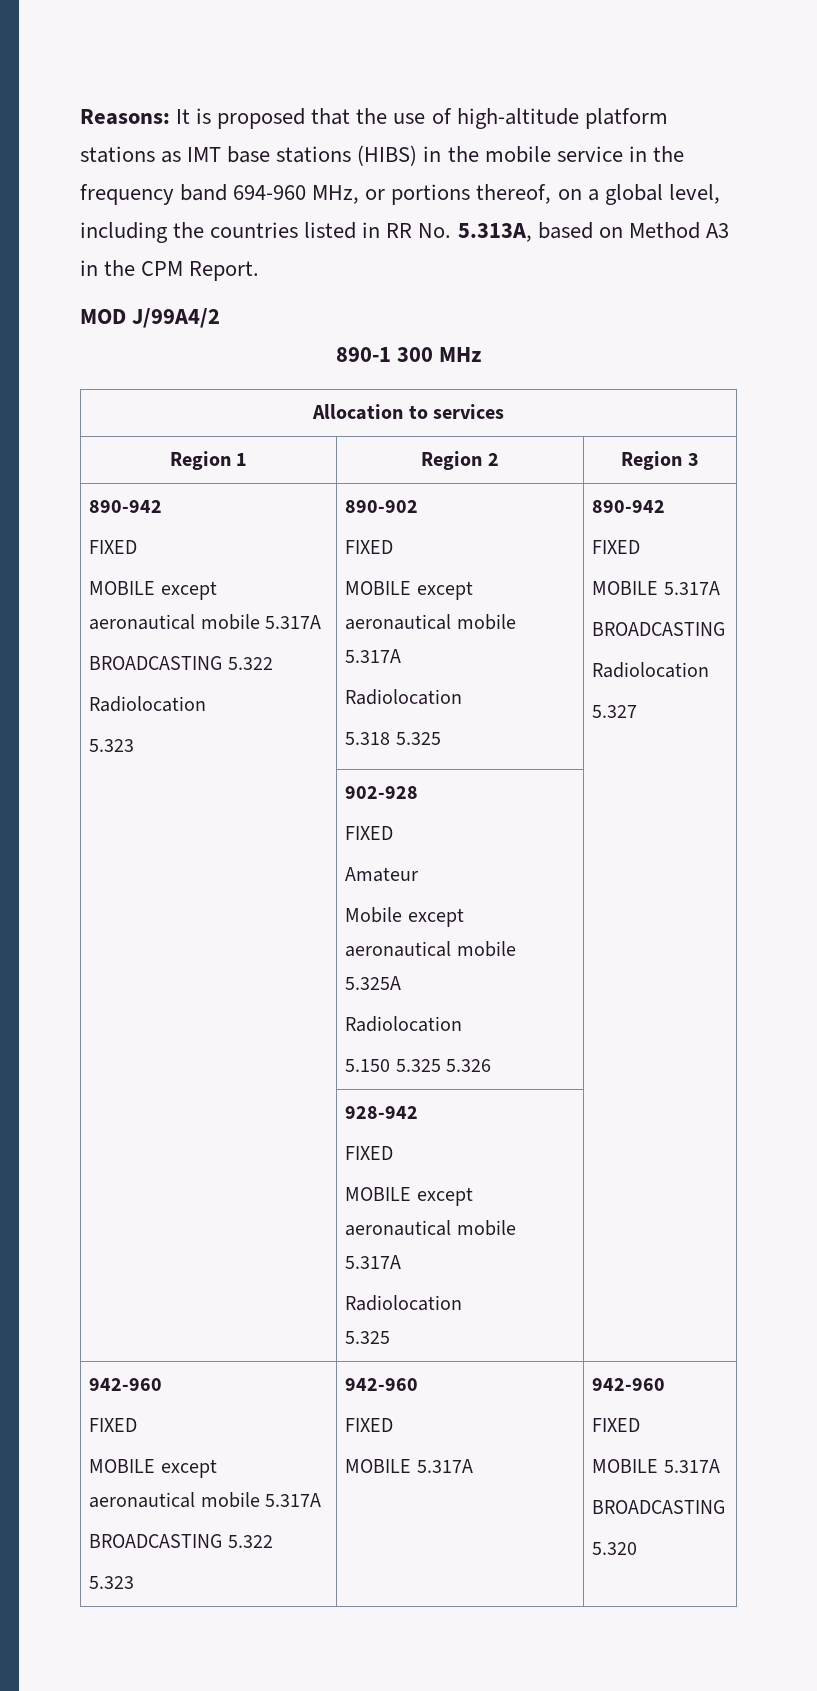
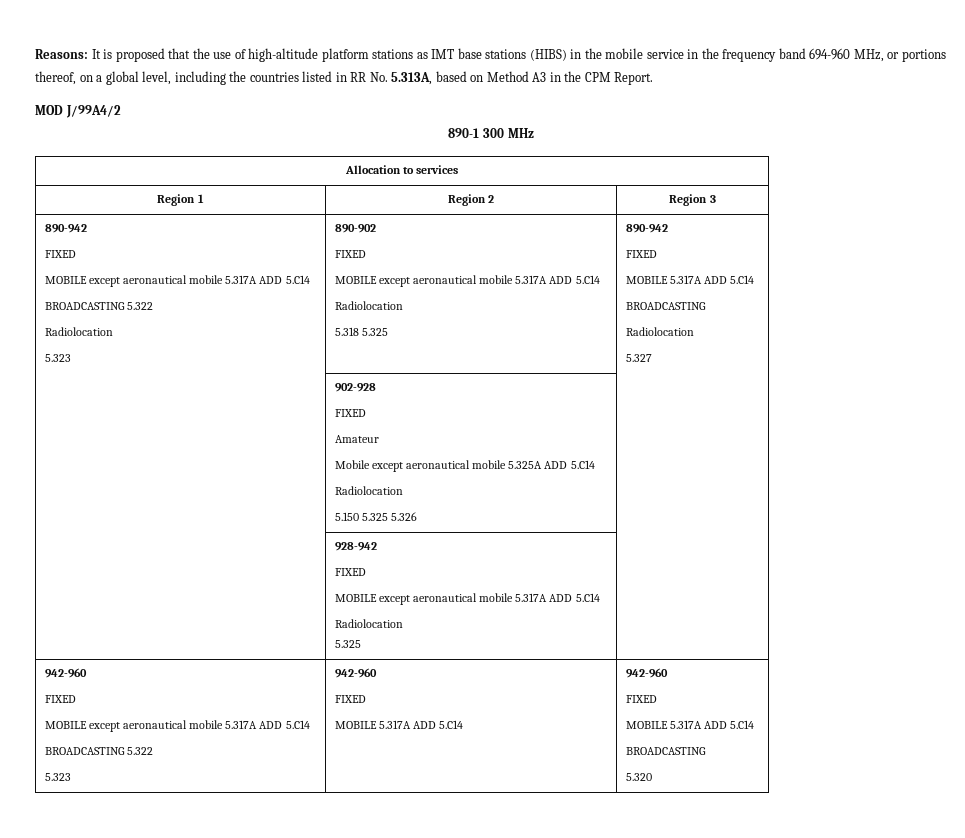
  Region 1 | Region 2 | Region 3
  890-942
  FIXED
- MOBILE except aeronautical mobile 5.317A
+ MOBILE except aeronautical mobile 5.317A ADD 5.C14
  BROADCASTING 5.322
  Radiolocation
  5.323 | 890-902
  FIXED
- MOBILE except aeronautical mobile 5.317A
+ MOBILE except aeronautical mobile 5.317A ADD 5.C14
  Radiolocation
  5.318 5.325 | 890-942
  FIXED
- MOBILE 5.317A
+ MOBILE 5.317A ADD 5.C14
  | 902-928
  FIXED
  Amateur
- Mobile except aeronautical mobile 5.325A
+ Mobile except aeronautical mobile 5.325A ADD 5.C14
  | 928-942
  FIXED
- MOBILE except aeronautical mobile 5.317A
+ MOBILE except aeronautical mobile 5.317A ADD 5.C14
  Radiolocation
  5.325 |
  942-960
  FIXED
- MOBILE except aeronautical mobile 5.317A
+ MOBILE except aeronautical mobile 5.317A ADD 5.C14
  BROADCASTING 5.322
  5.323 | 942-960
  FIXED
- MOBILE 5.317A | 942-960
+ MOBILE 5.317A ADD 5.C14 | 942-960
  FIXED
- MOBILE 5.317A
+ MOBILE 5.317A ADD 5.C14

